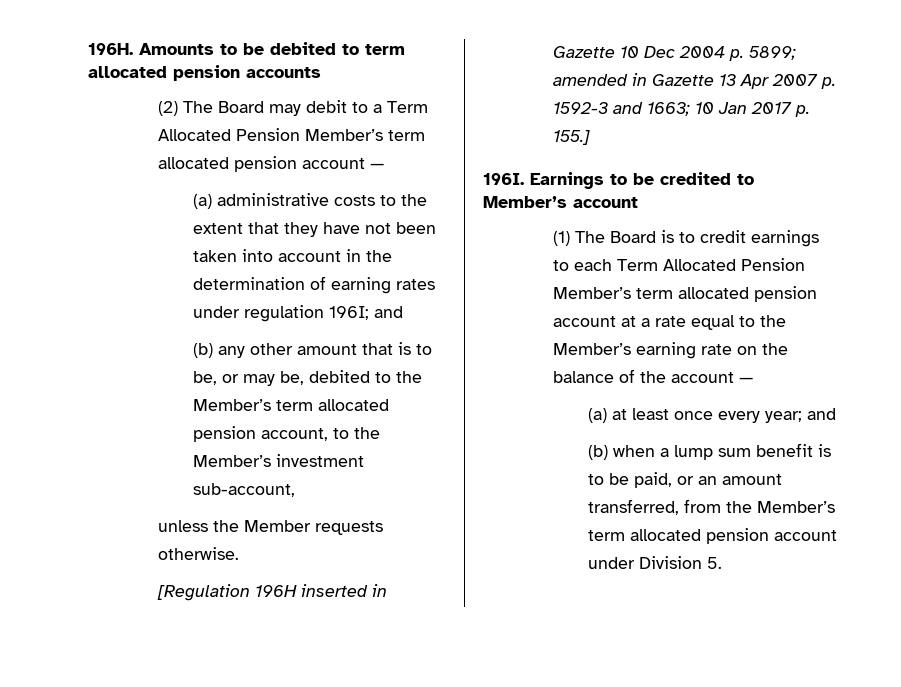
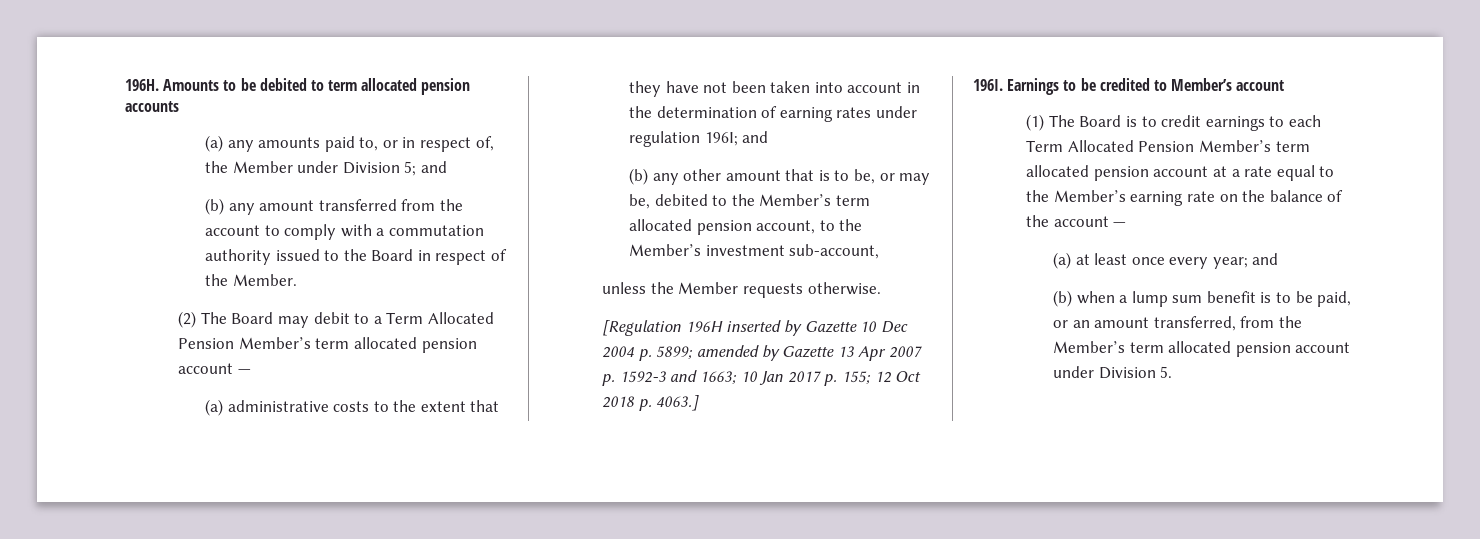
+ (a) any amounts paid to, or in respect of, the Member under Division 5; and
+ (b) any amount transferred from the account to comply with a commutation authority issued to the Board in respect of the Member.
- [Regulation 196H inserted in Gazette 10 Dec 2004 p. 5899; amended in Gazette 13 Apr 2007 p. 1592-3 and 1663; 10 Jan 2017 p. 155.]
+ [Regulation 196H inserted by Gazette 10 Dec 2004 p. 5899; amended by Gazette 13 Apr 2007 p. 1592-3 and 1663; 10 Jan 2017 p. 155; 12 Oct 2018 p. 4063.]

